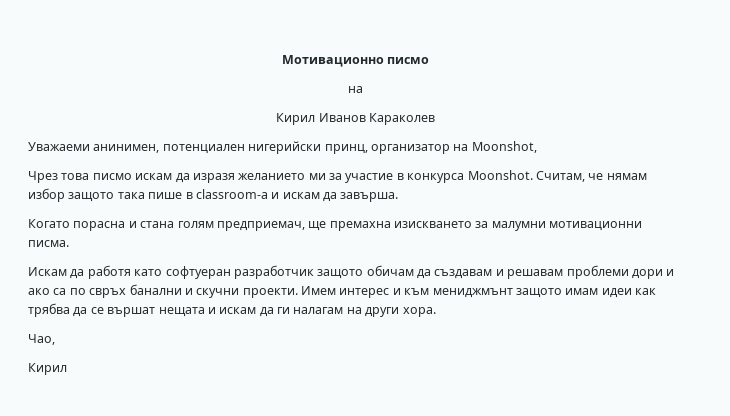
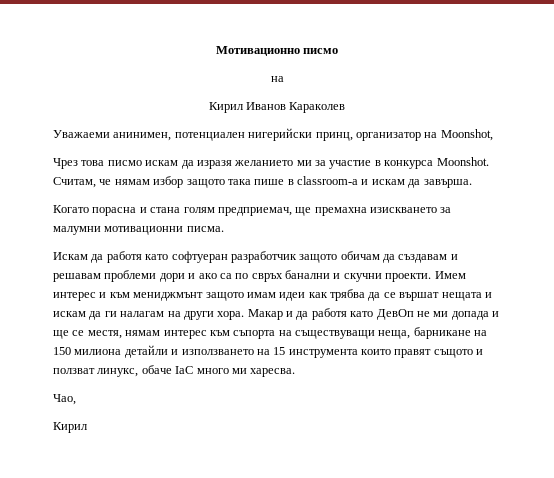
+ Макар и да работя като ДевОп не ми допада и ще се местя, нямам интерес към съпорта на съществуващи неща, барникане на 150 милиона детайли и използването на 15 инструмента които правят същото и ползват линукс, обаче IaC много ми харесва.

